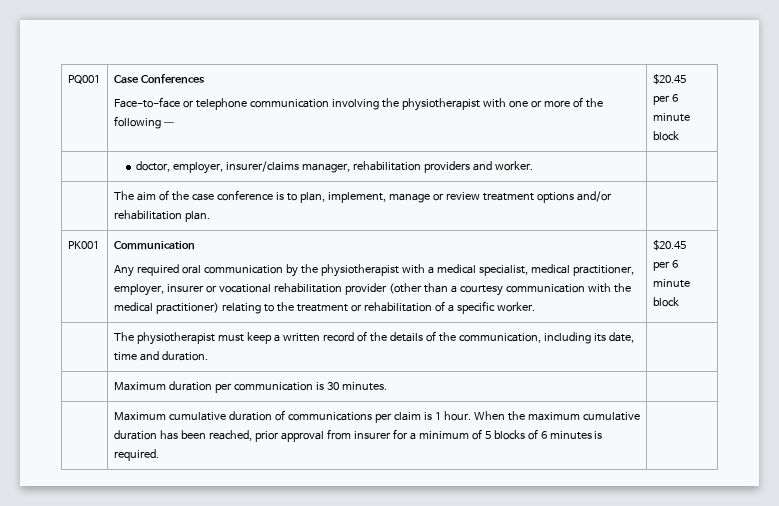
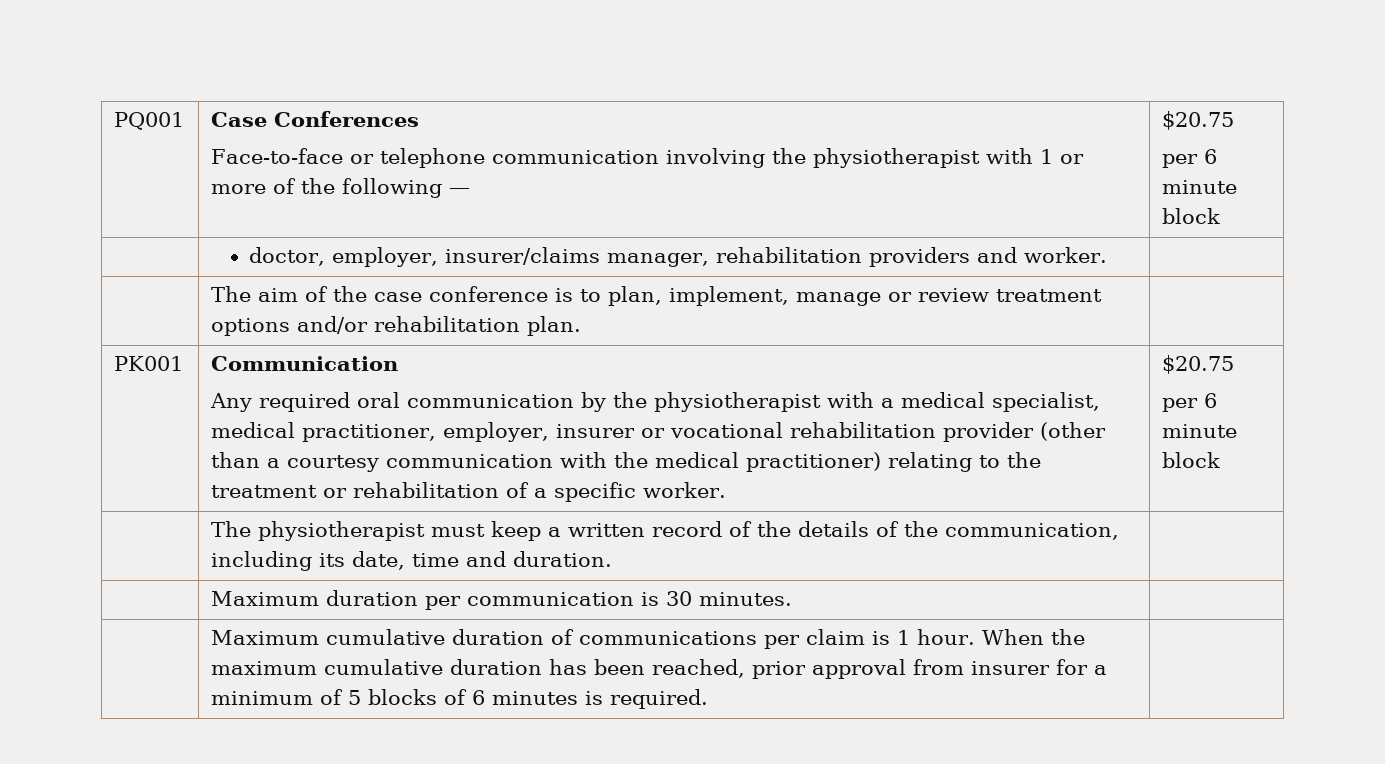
  PQ001 | Case Conferences
- Face-to-face or telephone communication involving the physiotherapist with one or more of the following — | $20.45
+ Face-to-face or telephone communication involving the physiotherapist with 1 or more of the following — | $20.75
- Any required oral communication by the physiotherapist with a medical specialist, medical practitioner, employer, insurer or vocational rehabilitation provider (other than a courtesy communication with the medical practitioner) relating to the treatment or rehabilitation of a specific worker. | $20.45
+ Any required oral communication by the physiotherapist with a medical specialist, medical practitioner, employer, insurer or vocational rehabilitation provider (other than a courtesy communication with the medical practitioner) relating to the treatment or rehabilitation of a specific worker. | $20.75

